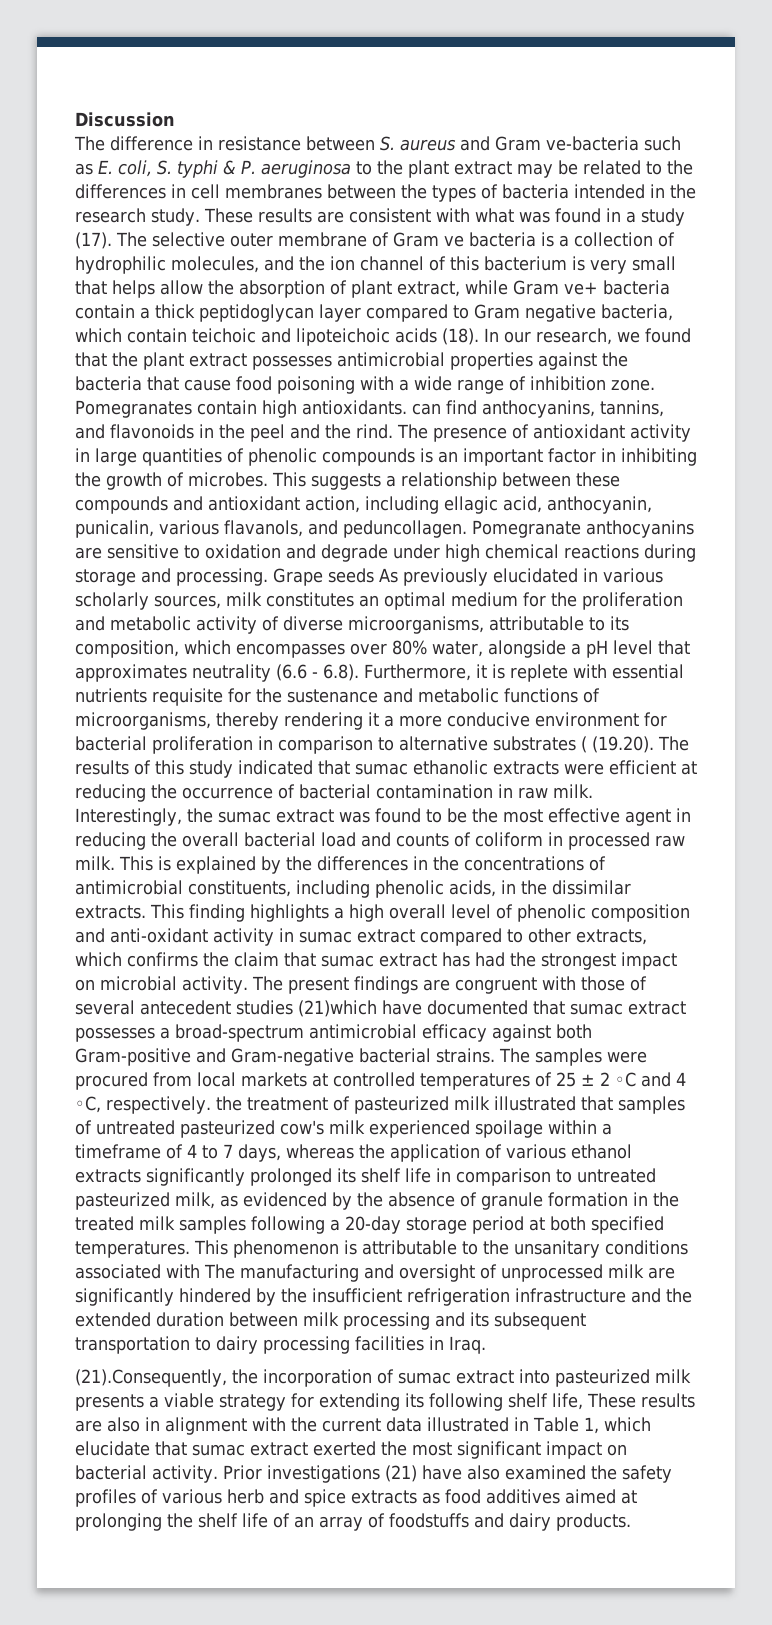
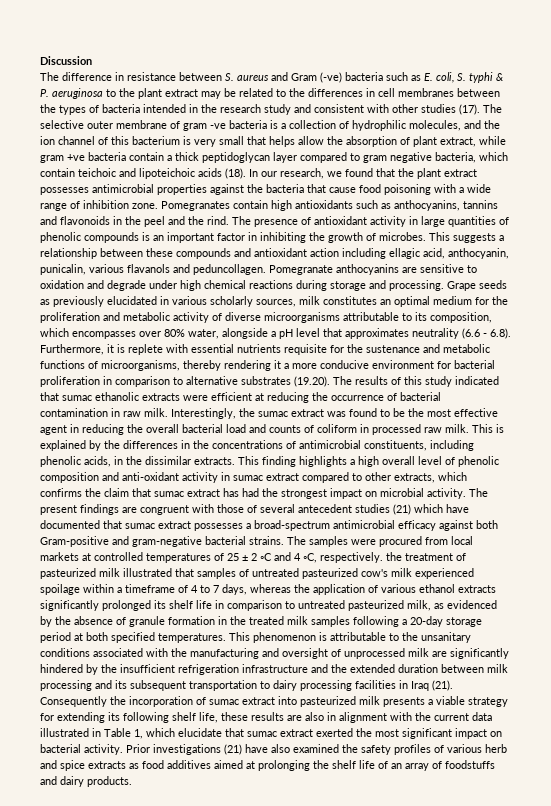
- The difference in resistance between S. aureus and Gram ve-bacteria such as E. coli, S. typhi & P. aeruginosa to the plant extract may be related to the differences in cell membranes between the types of bacteria intended in the research study. These results are consistent with what was found in a study (17).
+ The difference in resistance between S. aureus and Gram (-ve) bacteria such as E. coli, S. typhi & P. aeruginosa to the plant extract may be related to the differences in cell membranes between the types of bacteria intended in the research study and consistent with other studies (17).
- The selective outer membrane of Gram ve bacteria is a collection of hydrophilic molecules, and the ion channel of this bacterium is very small that helps allow the absorption of plant extract, while Gram ve+ bacteria contain a thick peptidoglycan layer compared to Gram negative bacteria, which contain teichoic and lipoteichoic acids (18).
+ The selective outer membrane of gram -ve bacteria is a collection of hydrophilic molecules, and the ion channel of this bacterium is very small that helps allow the absorption of plant extract, while gram +ve bacteria contain a thick peptidoglycan layer compared to gram negative bacteria, which contain teichoic and lipoteichoic acids (18).
- Pomegranates contain high antioxidants. can find anthocyanins, tannins, and flavonoids in the peel and the rind.
+ Pomegranates contain high antioxidants such as anthocyanins, tannins and flavonoids in the peel and the rind.
- This suggests a relationship between these compounds and antioxidant action, including ellagic acid, anthocyanin, punicalin, various flavanols, and peduncollagen.
+ This suggests a relationship between these compounds and antioxidant action including ellagic acid, anthocyanin, punicalin, various flavanols and peduncollagen.
- Grape seeds As previously elucidated in various scholarly sources, milk constitutes an optimal medium for the proliferation and metabolic activity of diverse microorganisms, attributable to its composition, which encompasses over 80% water, alongside a pH level that approximates neutrality (6.6 - 6.8). Furthermore, it is replete with essential nutrients requisite for the sustenance and metabolic functions of microorganisms, thereby rendering it a more conducive environment for bacterial proliferation in comparison to alternative substrates ( (19.20). The results of this study indicated that sumac ethanolic extracts were efficient at reducing the occurrence of bacterial contamination in raw milk.
+ Grape seeds as previously elucidated in various scholarly sources, milk constitutes an optimal medium for the proliferation and metabolic activity of diverse microorganisms attributable to its composition, which encompasses over 80% water, alongside a pH level that approximates neutrality (6.6 - 6.8). Furthermore, it is replete with essential nutrients requisite for the sustenance and metabolic functions of microorganisms, thereby rendering it a more conducive environment for bacterial proliferation in comparison to alternative substrates (19.20). The results of this study indicated that sumac ethanolic extracts were efficient at reducing the occurrence of bacterial contamination in raw milk.
- The present findings are congruent with those of several antecedent studies (21)which have documented that sumac extract possesses a broad-spectrum antimicrobial efficacy against both Gram-positive and Gram-negative bacterial strains.
+ The present findings are congruent with those of several antecedent studies (21) which have documented that sumac extract possesses a broad-spectrum antimicrobial efficacy against both Gram-positive and gram-negative bacterial strains.
- This phenomenon is attributable to the unsanitary conditions associated with The manufacturing and oversight of unprocessed milk are significantly hindered by the insufficient refrigeration infrastructure and the extended duration between milk processing and its subsequent transportation to dairy processing facilities in Iraq.
- (21).Consequently, the incorporation of sumac extract into pasteurized milk presents a viable strategy for extending its following shelf life, These results are also in alignment with the current data illustrated in Table 1, which elucidate that sumac extract exerted the most significant impact on bacterial activity.
+ This phenomenon is attributable to the unsanitary conditions associated with the manufacturing and oversight of unprocessed milk are significantly hindered by the insufficient refrigeration infrastructure and the extended duration between milk processing and its subsequent transportation to dairy processing facilities in Iraq (21). Consequently the incorporation of sumac extract into pasteurized milk presents a viable strategy for extending its following shelf life, these results are also in alignment with the current data illustrated in Table 1, which elucidate that sumac extract exerted the most significant impact on bacterial activity.

